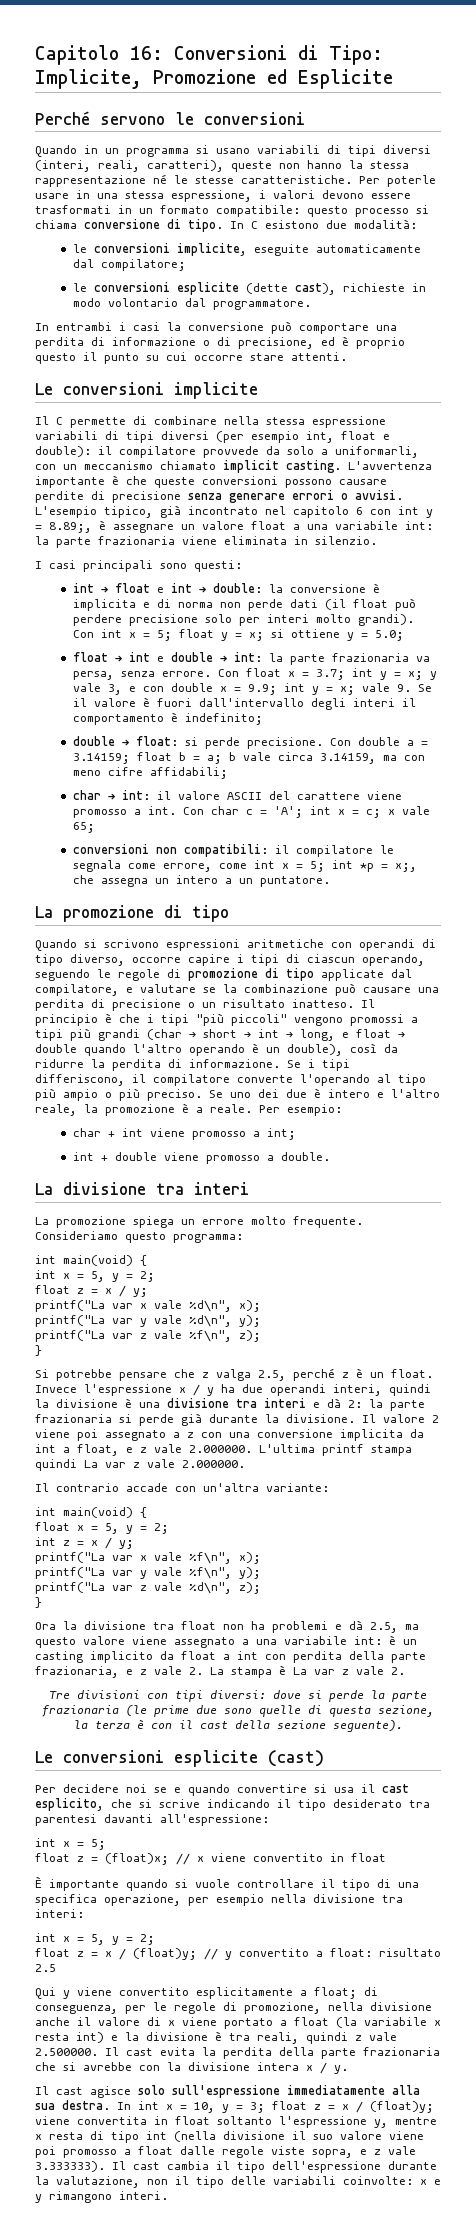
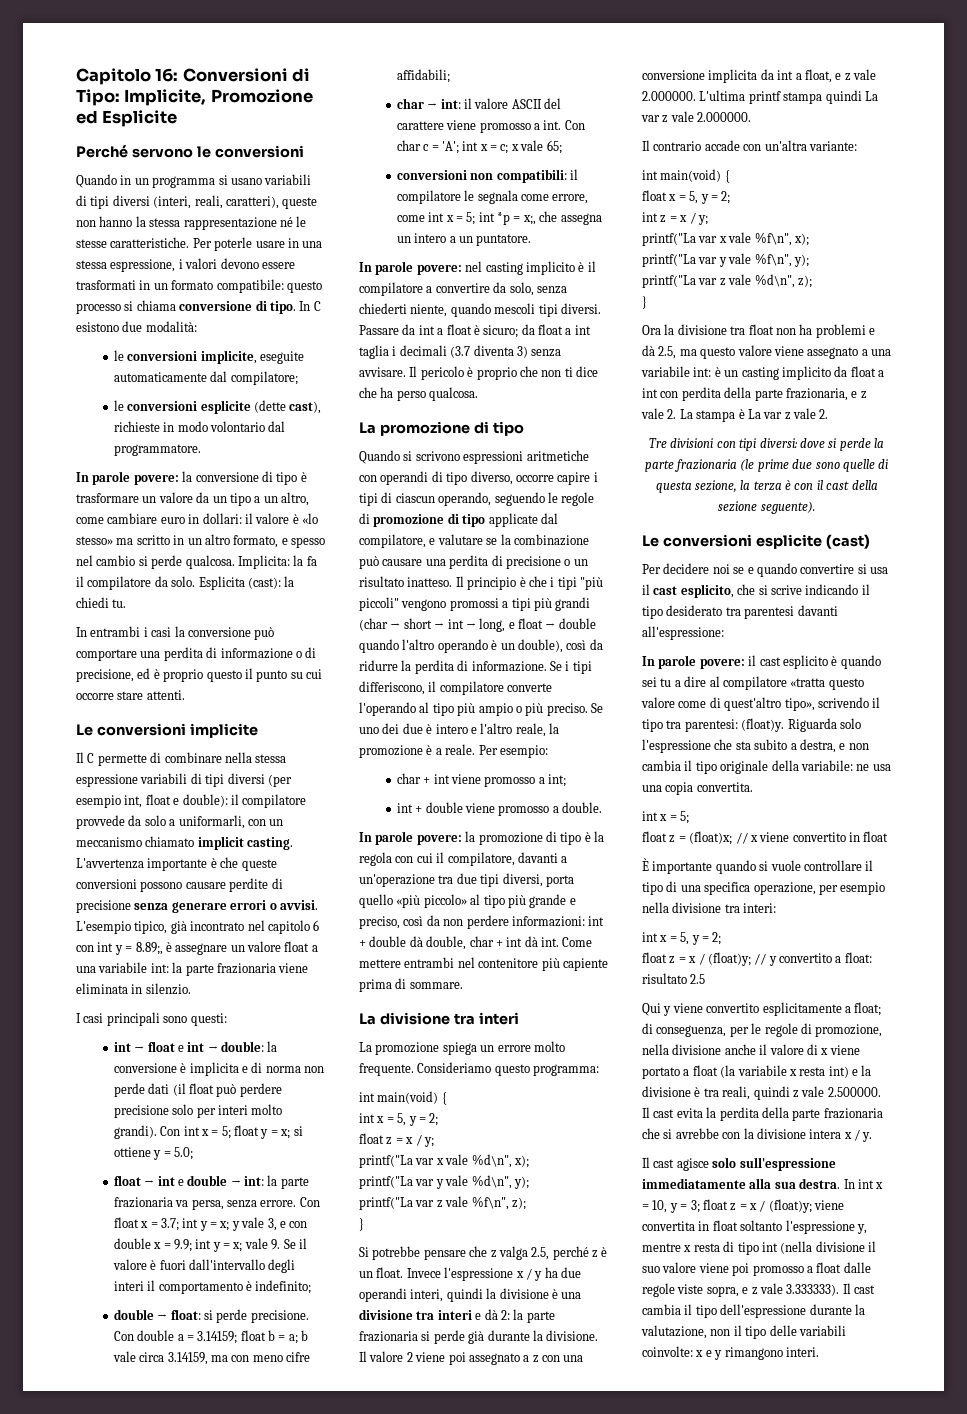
+ In parole povere: la conversione di tipo è trasformare un valore da un tipo a un altro, come cambiare euro in dollari: il valore è «lo stesso» ma scritto in un altro formato, e spesso nel cambio si perde qualcosa. Implicita: la fa il compilatore da solo. Esplicita (cast): la chiedi tu.
+ In parole povere: nel casting implicito è il compilatore a convertire da solo, senza chiederti niente, quando mescoli tipi diversi. Passare da int a float è sicuro; da float a int taglia i decimali (3.7 diventa 3) senza avvisare. Il pericolo è proprio che non ti dice che ha perso qualcosa.
+ In parole povere: la promozione di tipo è la regola con cui il compilatore, davanti a un'operazione tra due tipi diversi, porta quello «più piccolo» al tipo più grande e preciso, così da non perdere informazioni: int + double dà double, char + int dà int. Come mettere entrambi nel contenitore più capiente prima di sommare.
+ In parole povere: il cast esplicito è quando sei tu a dire al compilatore «tratta questo valore come di quest'altro tipo», scrivendo il tipo tra parentesi: (float)y. Riguarda solo l'espressione che sta subito a destra, e non cambia il tipo originale della variabile: ne usa una copia convertita.

